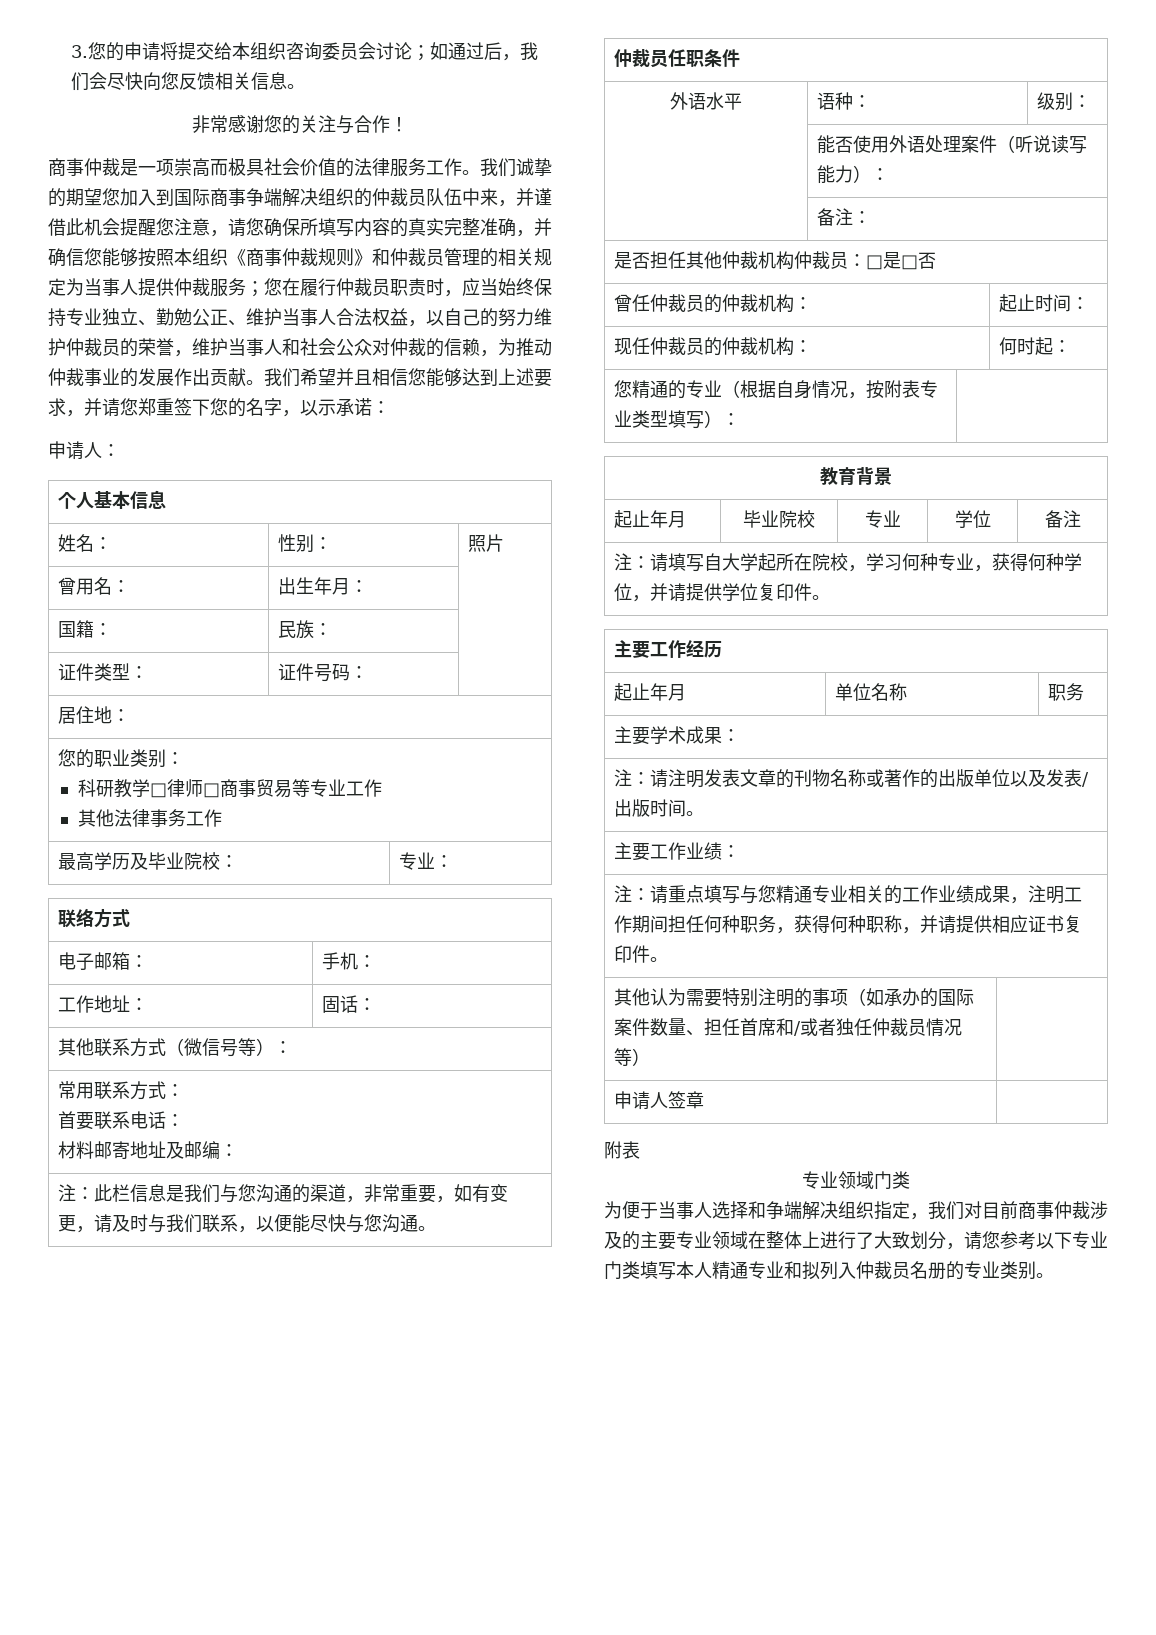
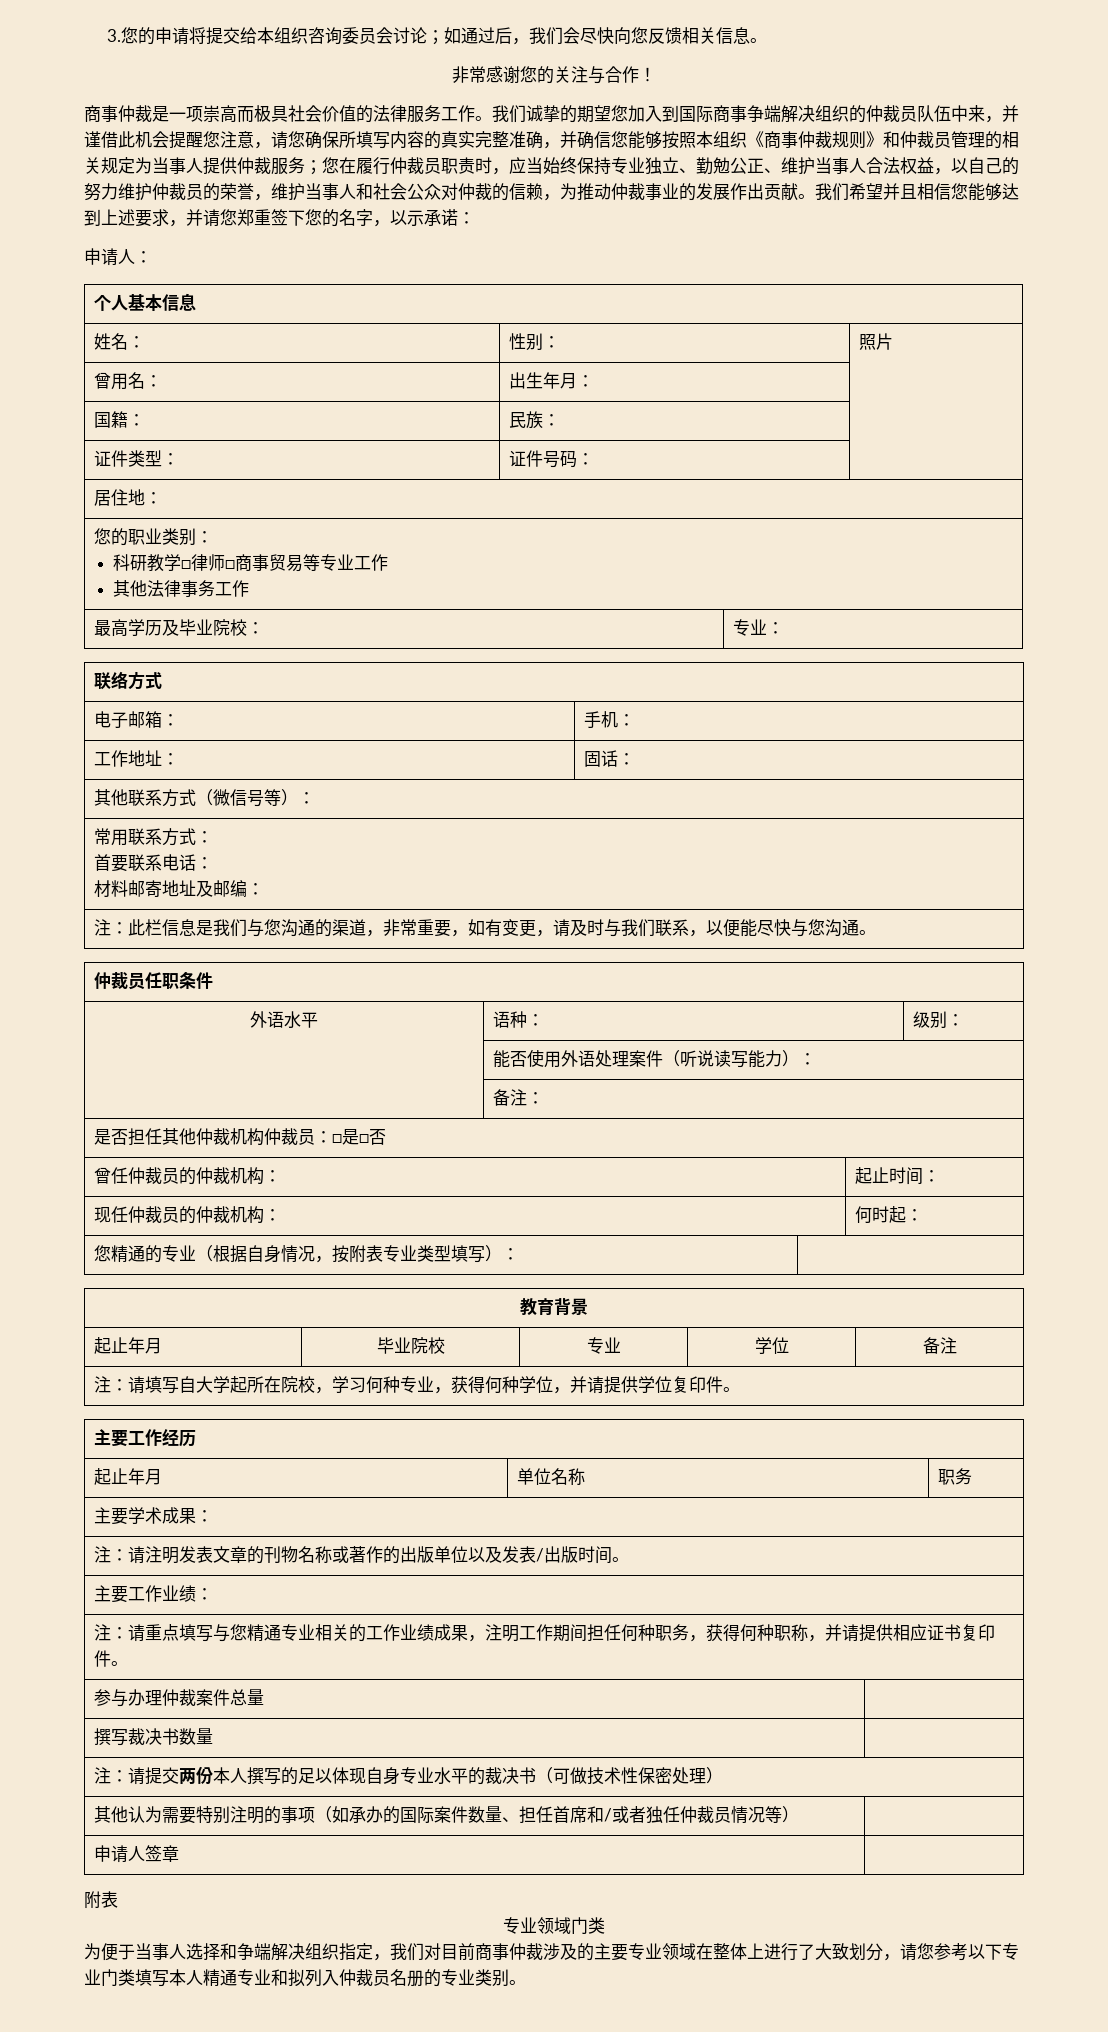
+ 参与办理仲裁案件总量 |
+ 撰写裁决书数量 |
+ 注：请提交两份本人撰写的足以体现自身专业水平的裁决书（可做技术性保密处理）

